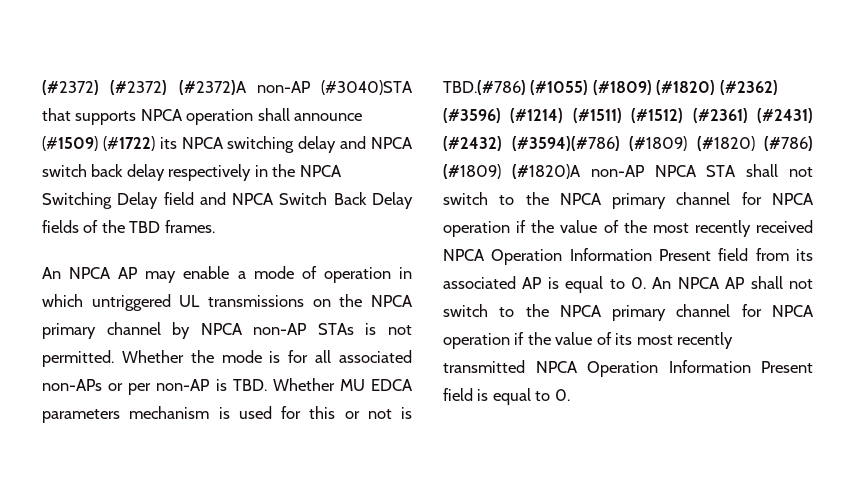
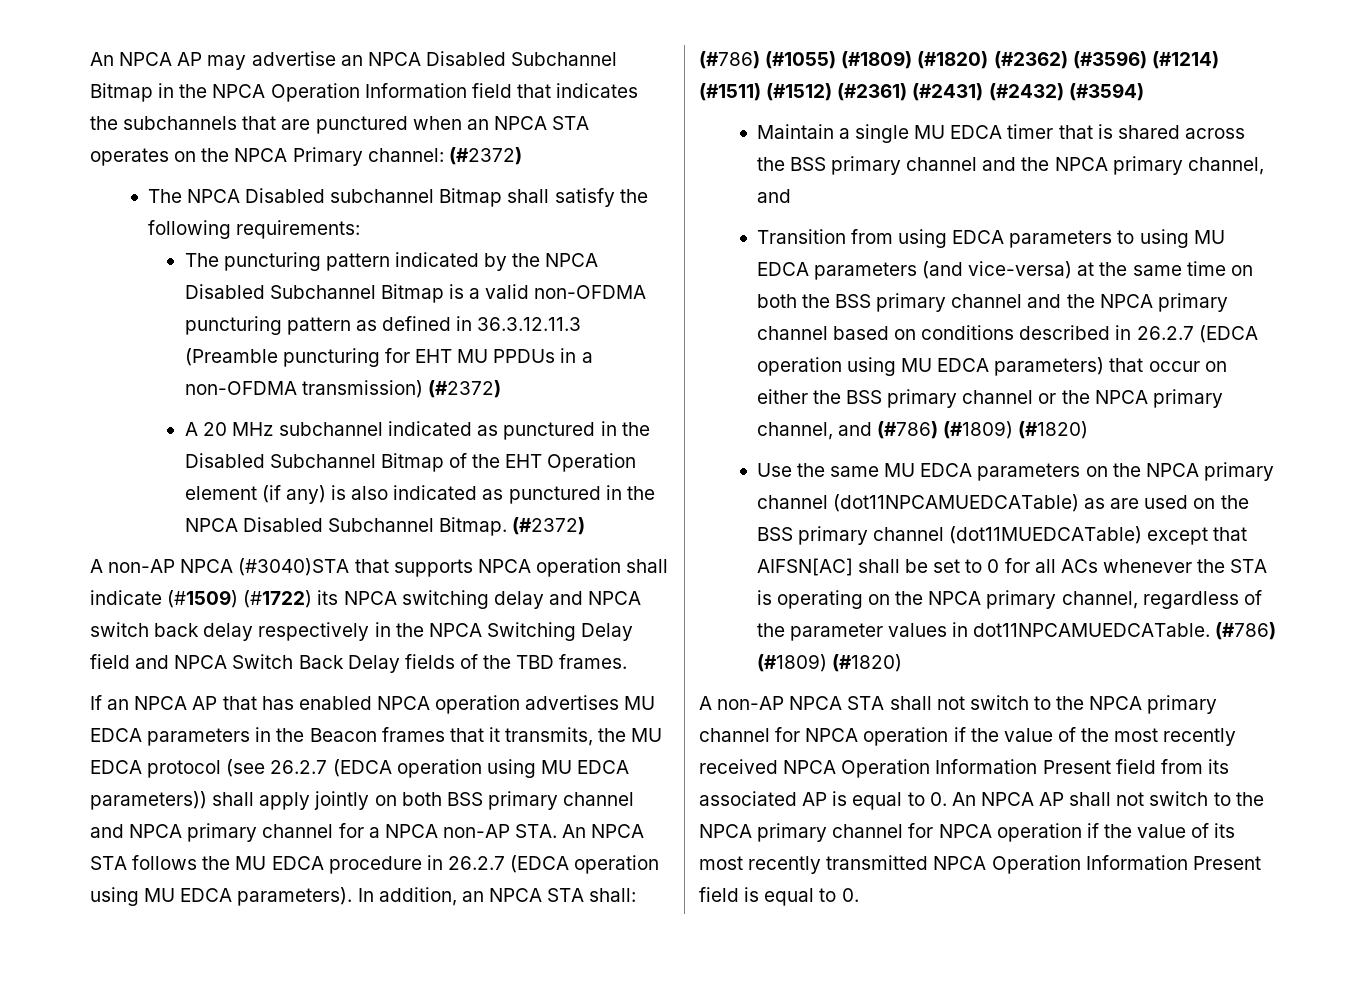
- (#2372) (#2372) (#2372)A non-AP (#3040)STA that supports NPCA operation shall announce (#1509) (#1722) its NPCA switching delay and NPCA switch back delay respectively in the NPCA Switching Delay field and NPCA Switch Back Delay fields of the TBD frames.
+ An NPCA AP may advertise an NPCA Disabled Subchannel Bitmap in the NPCA Operation Information field that indicates the subchannels that are punctured when an NPCA STA operates on the NPCA Primary channel: (#2372)
+ The NPCA Disabled subchannel Bitmap shall satisfy the following requirements:
+ The puncturing pattern indicated by the NPCA Disabled Subchannel Bitmap is a valid non-OFDMA puncturing pattern as defined in 36.3.12.11.3 (Preamble puncturing for EHT MU PPDUs in a non-OFDMA transmission) (#2372)
+ A 20 MHz subchannel indicated as punctured in the Disabled Subchannel Bitmap of the EHT Operation element (if any) is also indicated as punctured in the NPCA Disabled Subchannel Bitmap. (#2372)
+ A non-AP NPCA (#3040)STA that supports NPCA operation shall indicate (#1509) (#1722) its NPCA switching delay and NPCA switch back delay respectively in the NPCA Switching Delay field and NPCA Switch Back Delay fields of the TBD frames.
- An NPCA AP may enable a mode of operation in which untriggered UL transmissions on the NPCA primary channel by NPCA non-AP STAs is not permitted. Whether the mode is for all associated non-APs or per non-AP is TBD. Whether MU EDCA parameters mechanism is used for this or not is TBD.(#786) (#1055) (#1809) (#1820) (#2362) (#3596) (#1214) (#1511) (#1512) (#2361) (#2431) (#2432) (#3594)(#786) (#1809) (#1820) (#786) (#1809) (#1820)A non-AP NPCA STA shall not switch to the NPCA primary channel for NPCA operation if the value of the most recently received NPCA Operation Information Present field from its associated AP is equal to 0. An NPCA AP shall not switch to the NPCA primary channel for NPCA operation if the value of its most recently transmitted NPCA Operation Information Present field is equal to 0.
+ If an NPCA AP that has enabled NPCA operation advertises MU EDCA parameters in the Beacon frames that it transmits, the MU EDCA protocol (see 26.2.7 (EDCA operation using MU EDCA parameters)) shall apply jointly on both BSS primary channel and NPCA primary channel for a NPCA non-AP STA. An NPCA STA follows the MU EDCA procedure in 26.2.7 (EDCA operation using MU EDCA parameters). In addition, an NPCA STA shall: (#786) (#1055) (#1809) (#1820) (#2362) (#3596) (#1214) (#1511) (#1512) (#2361) (#2431) (#2432) (#3594)
+ Maintain a single MU EDCA timer that is shared across the BSS primary channel and the NPCA primary channel, and
+ Transition from using EDCA parameters to using MU EDCA parameters (and vice-versa) at the same time on both the BSS primary channel and the NPCA primary channel based on conditions described in 26.2.7 (EDCA operation using MU EDCA parameters) that occur on either the BSS primary channel or the NPCA primary channel, and (#786) (#1809) (#1820)
+ Use the same MU EDCA parameters on the NPCA primary channel (dot11NPCAMUEDCATable) as are used on the BSS primary channel (dot11MUEDCATable) except that AIFSN[AC] shall be set to 0 for all ACs whenever the STA is operating on the NPCA primary channel, regardless of the parameter values in dot11NPCAMUEDCATable. (#786) (#1809) (#1820)
+ A non-AP NPCA STA shall not switch to the NPCA primary channel for NPCA operation if the value of the most recently received NPCA Operation Information Present field from its associated AP is equal to 0. An NPCA AP shall not switch to the NPCA primary channel for NPCA operation if the value of its most recently transmitted NPCA Operation Information Present field is equal to 0.

